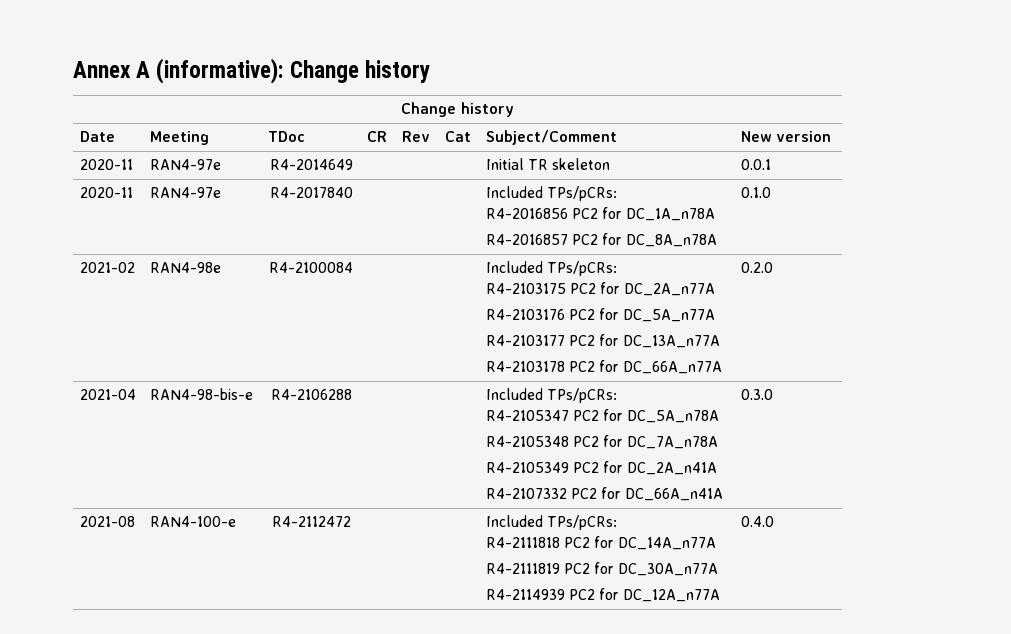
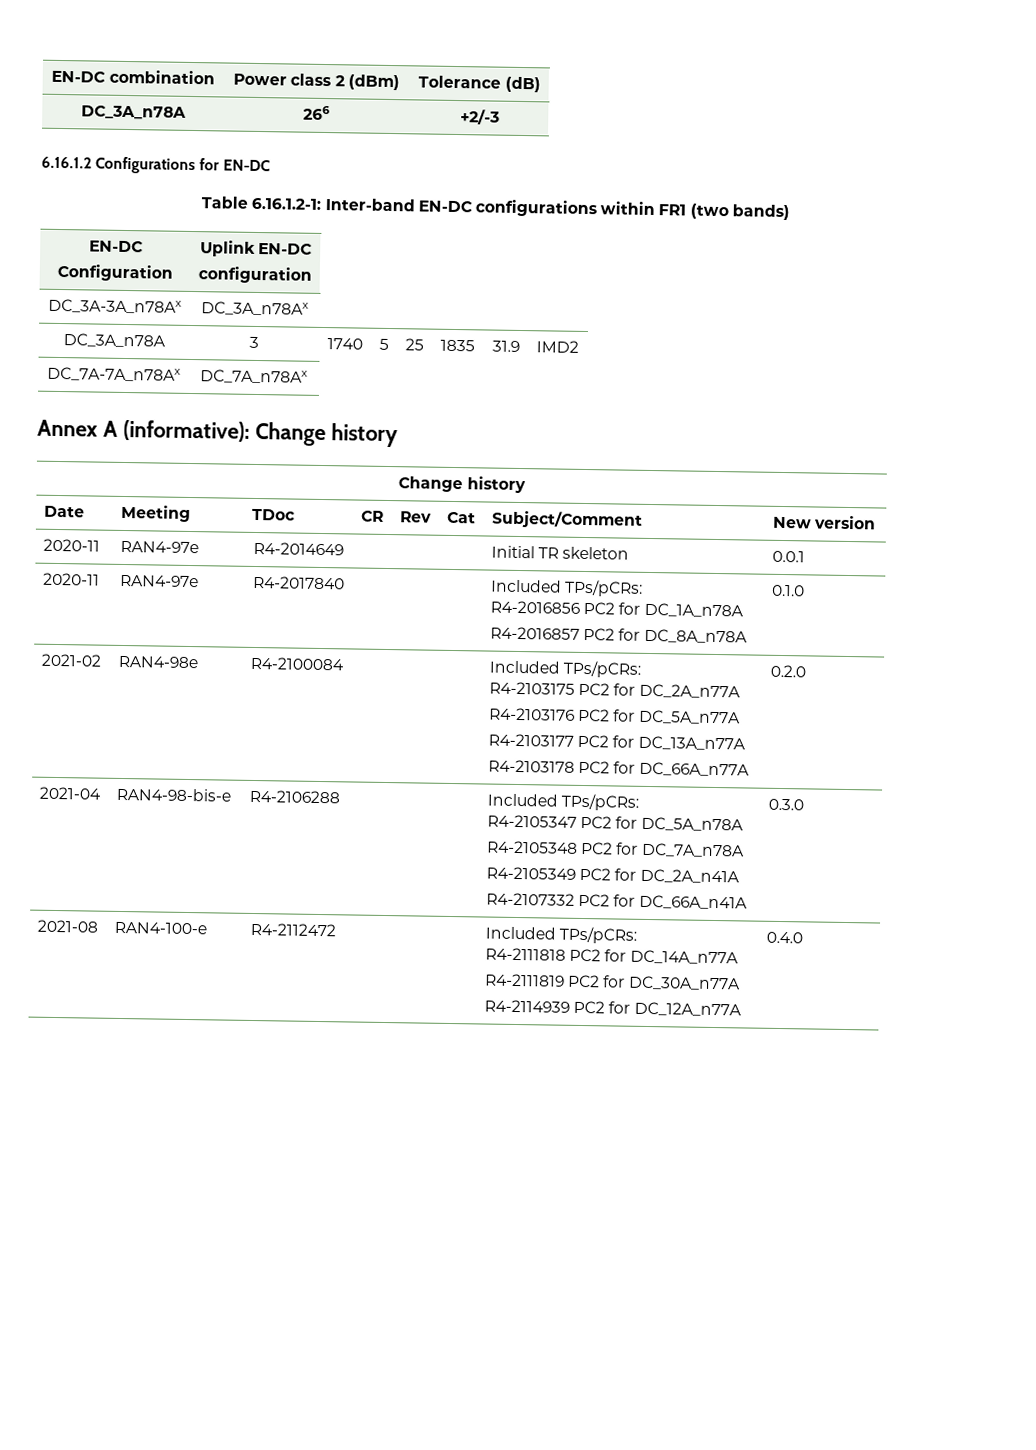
+ EN-DC combination | Power class 2 (dBm) | Tolerance (dB)
+ DC_3A_n78A | 266 | +2/-3
+ 6.16.1.2 Configurations for EN-DC
+ Table 6.16.1.2-1: Inter-band EN-DC configurations within FR1 (two bands)
+ EN-DC
+ Configuration | Uplink EN-DC
+ configuration
+ DC_3A-3A_n78Ax | DC_3A_n78Ax
+ DC_3A_n78A | 3 | 1740 | 5 | 25 | 1835 | 31.9 | IMD2
+ DC_7A-7A_n78Ax | DC_7A_n78Ax

